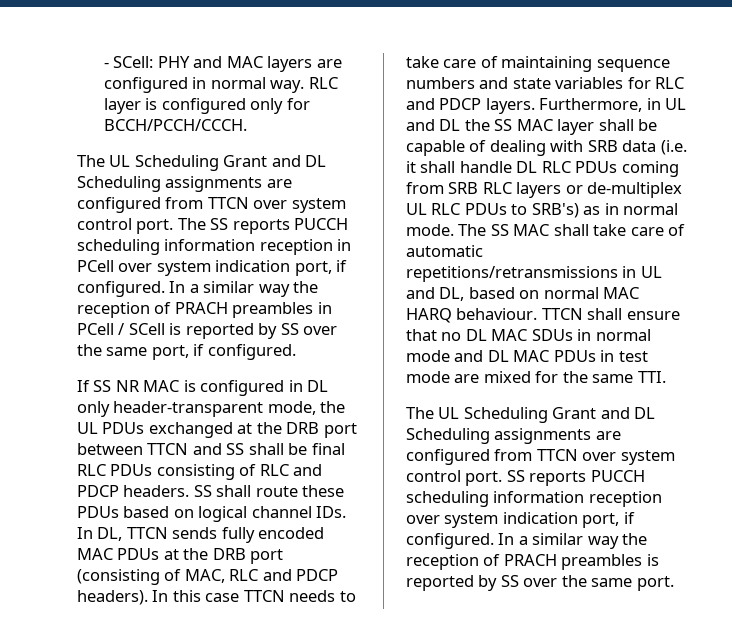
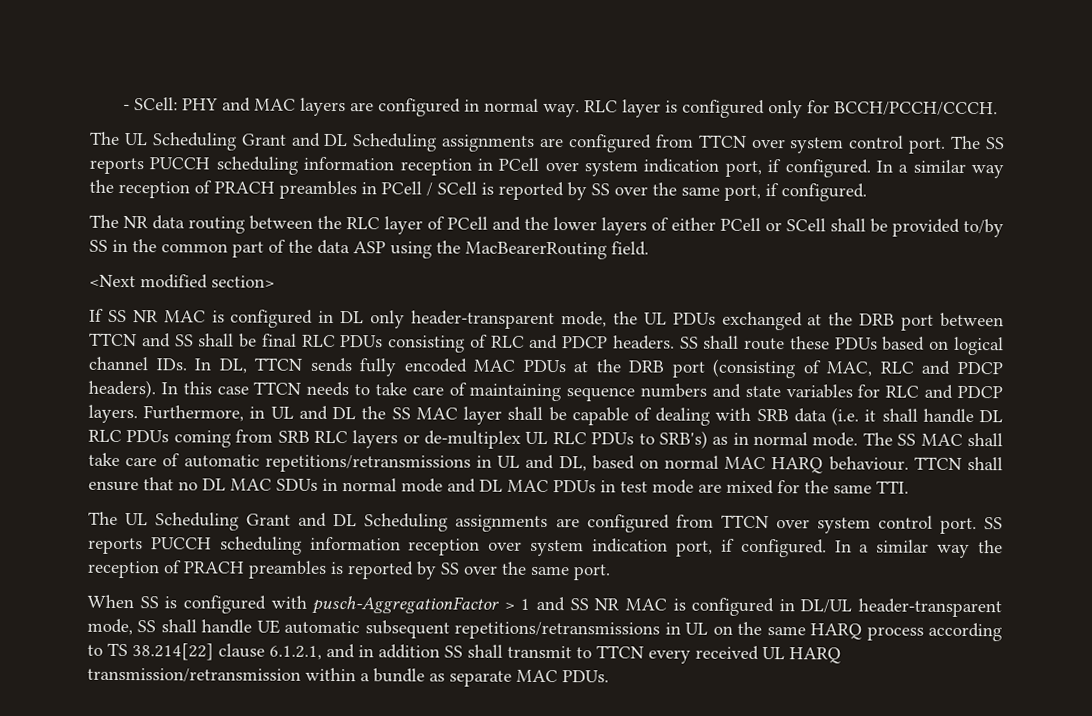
+ The NR data routing between the RLC layer of PCell and the lower layers of either PCell or SCell shall be provided to/by SS in the common part of the data ASP using the MacBearerRouting field.
+ <Next modified section>
+ When SS is configured with pusch-AggregationFactor > 1 and SS NR MAC is configured in DL/UL header-transparent mode, SS shall handle UE automatic subsequent repetitions/retransmissions in UL on the same HARQ process according to TS 38.214[22] clause 6.1.2.1, and in addition SS shall transmit to TTCN every received UL HARQ transmission/retransmission within a bundle as separate MAC PDUs.

